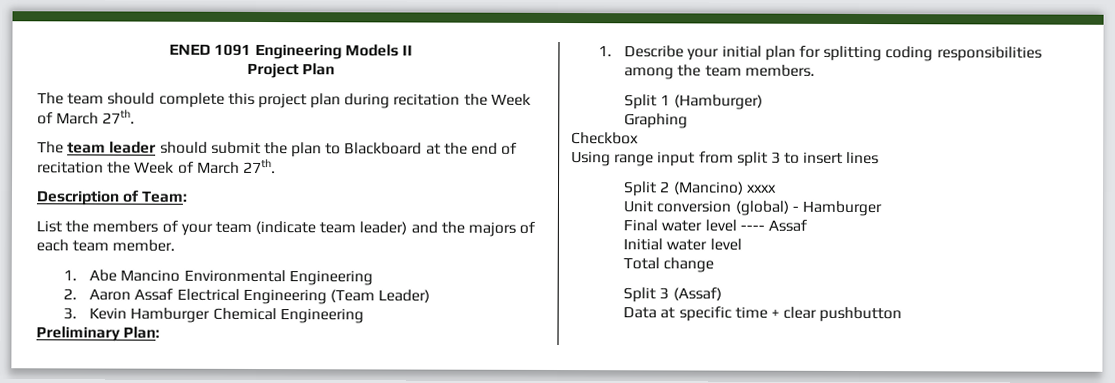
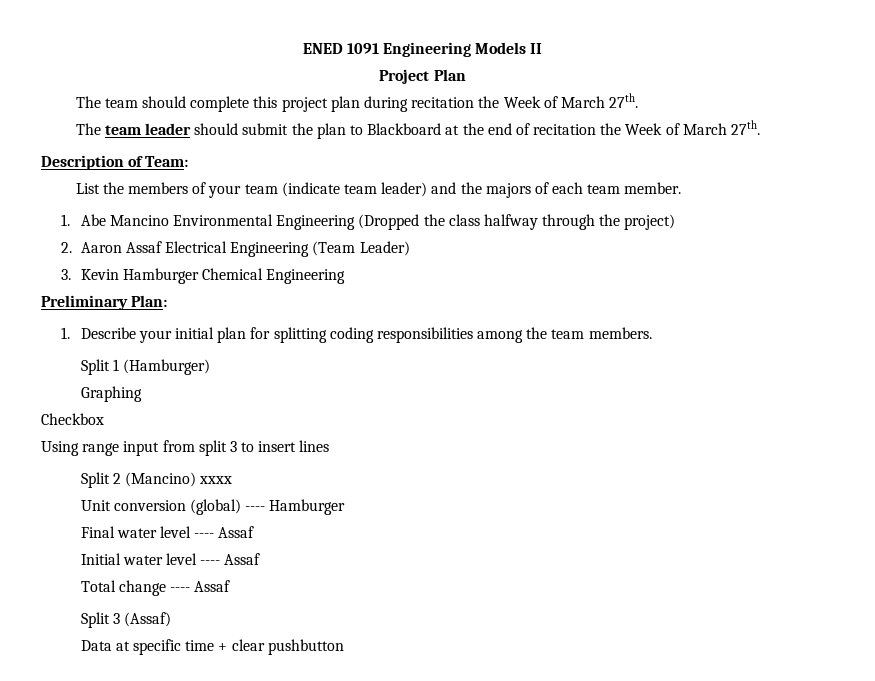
- 1. Abe Mancino Environmental Engineering
+ 1. Abe Mancino Environmental Engineering (Dropped the class halfway through the project)
- Unit conversion (global) - Hamburger
+ Unit conversion (global) ---- Hamburger
- Initial water level
+ Initial water level ---- Assaf
- Total change
+ Total change ---- Assaf

